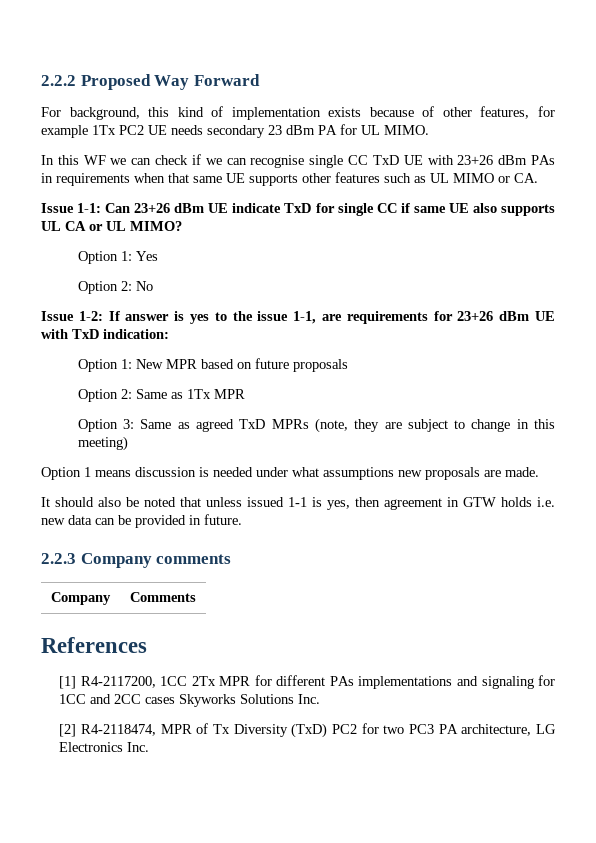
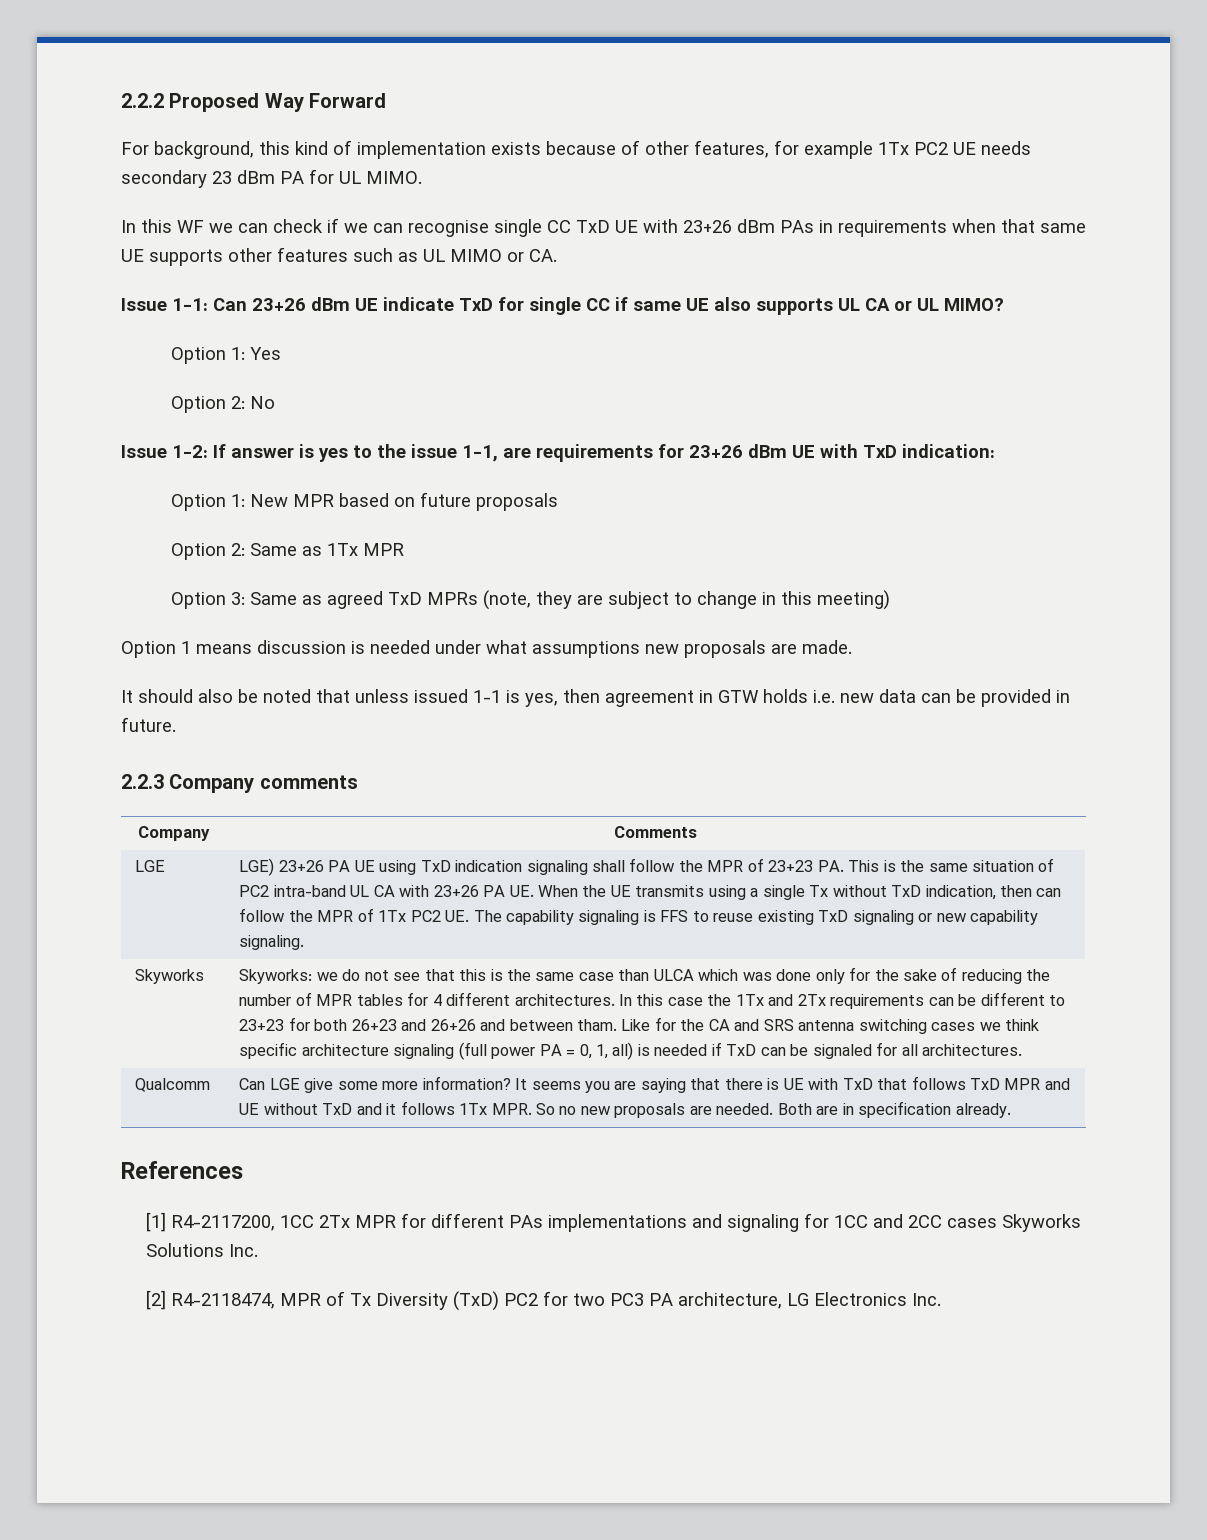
+ LGE | LGE) 23+26 PA UE using TxD indication signaling shall follow the MPR of 23+23 PA. This is the same situation of PC2 intra-band UL CA with 23+26 PA UE. When the UE transmits using a single Tx without TxD indication, then can follow the MPR of 1Tx PC2 UE. The capability signaling is FFS to reuse existing TxD signaling or new capability signaling.
+ Skyworks | Skyworks: we do not see that this is the same case than ULCA which was done only for the sake of reducing the number of MPR tables for 4 different architectures. In this case the 1Tx and 2Tx requirements can be different to 23+23 for both 26+23 and 26+26 and between tham. Like for the CA and SRS antenna switching cases we think specific architecture signaling (full power PA = 0, 1, all) is needed if TxD can be signaled for all architectures.
+ Qualcomm | Can LGE give some more information? It seems you are saying that there is UE with TxD that follows TxD MPR and UE without TxD and it follows 1Tx MPR. So no new proposals are needed. Both are in specification already.

